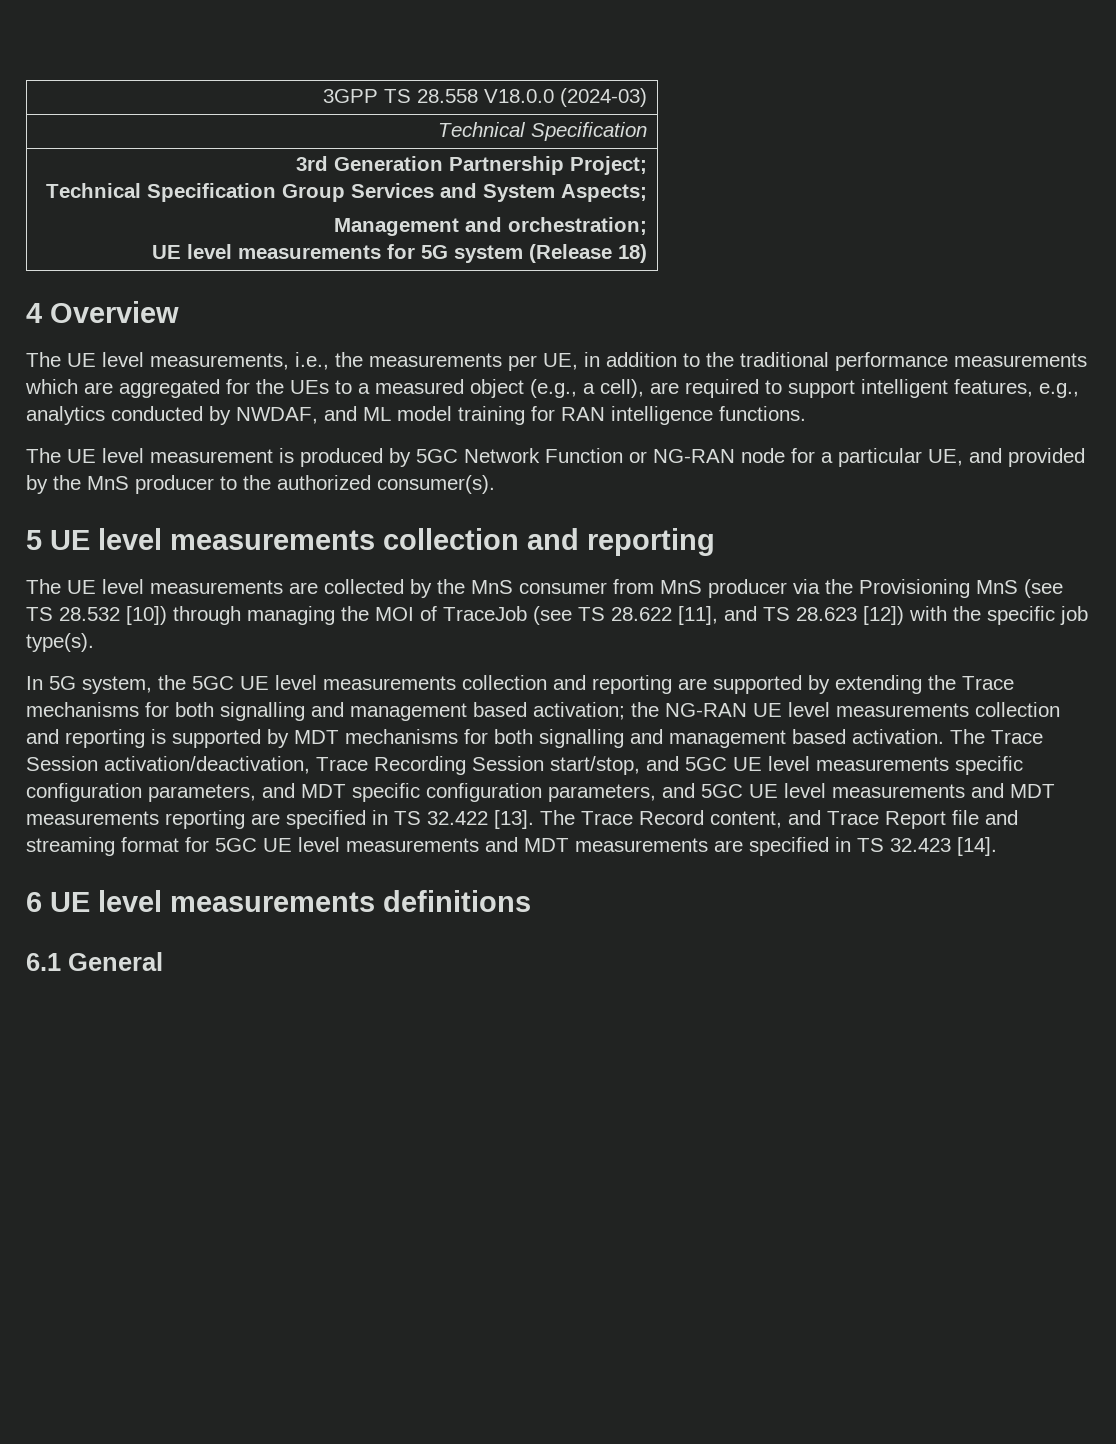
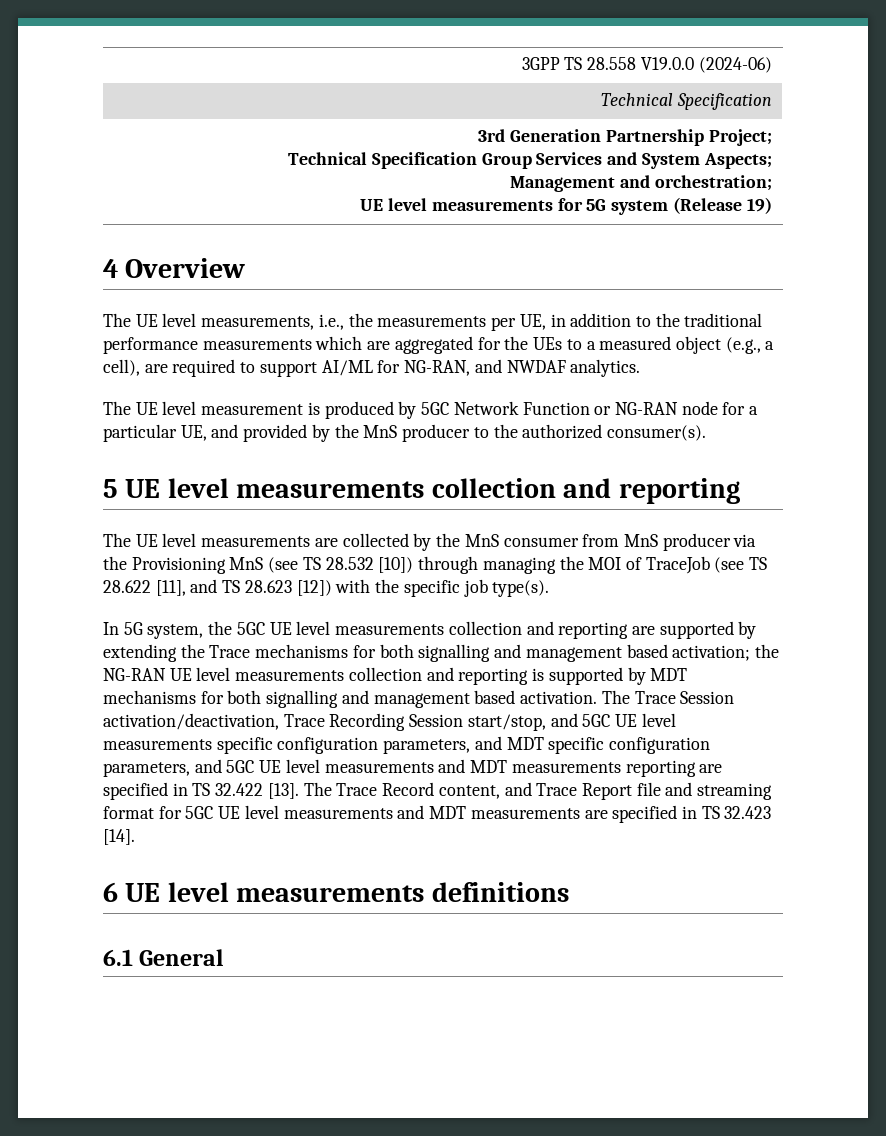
- 3GPP TS 28.558 V18.0.0 (2024-03)
+ 3GPP TS 28.558 V19.0.0 (2024-06)
  3rd Generation Partnership Project;
  Technical Specification Group Services and System Aspects;
  Management and orchestration;
- UE level measurements for 5G system (Release 18)
+ UE level measurements for 5G system (Release 19)
- The UE level measurements, i.e., the measurements per UE, in addition to the traditional performance measurements which are aggregated for the UEs to a measured object (e.g., a cell), are required to support intelligent features, e.g., analytics conducted by NWDAF, and ML model training for RAN intelligence functions.
+ The UE level measurements, i.e., the measurements per UE, in addition to the traditional performance measurements which are aggregated for the UEs to a measured object (e.g., a cell), are required to support AI/ML for NG-RAN, and NWDAF analytics.

